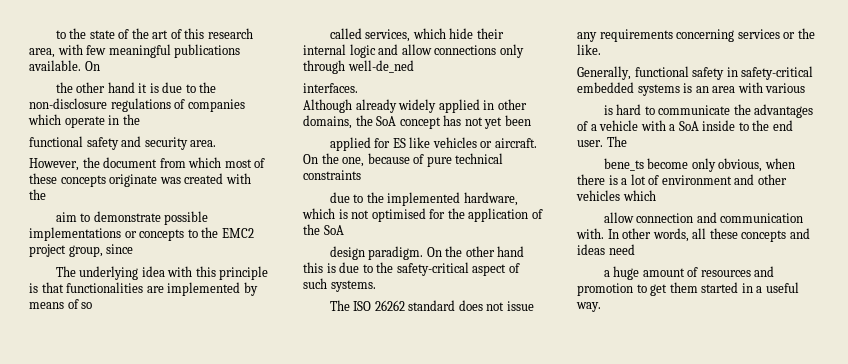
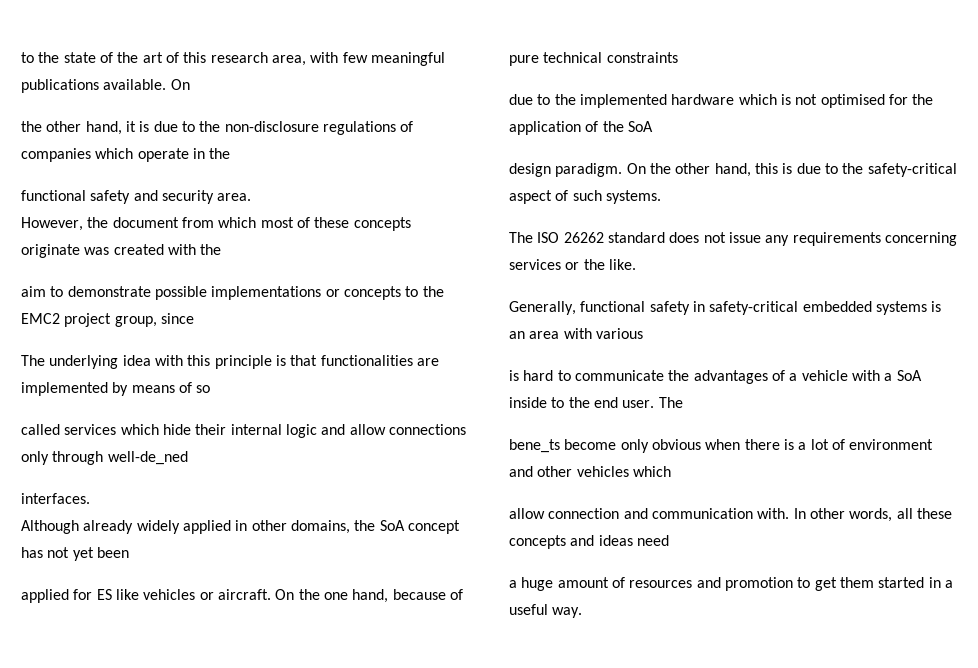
- the other hand it is due to the non-disclosure regulations of companies which operate in the
+ the other hand, it is due to the non-disclosure regulations of companies which operate in the
- called services, which hide their internal logic and allow connections only through well-de_ned
+ called services which hide their internal logic and allow connections only through well-de_ned
- On the one, because of pure technical constraints
+ On the one hand, because of pure technical constraints
- due to the implemented hardware, which is not optimised for the application of the SoA
+ due to the implemented hardware which is not optimised for the application of the SoA
- On the other hand this is due to the safety-critical aspect of such systems.
+ On the other hand, this is due to the safety-critical aspect of such systems.
- bene_ts become only obvious, when there is a lot of environment and other vehicles which
+ bene_ts become only obvious when there is a lot of environment and other vehicles which

